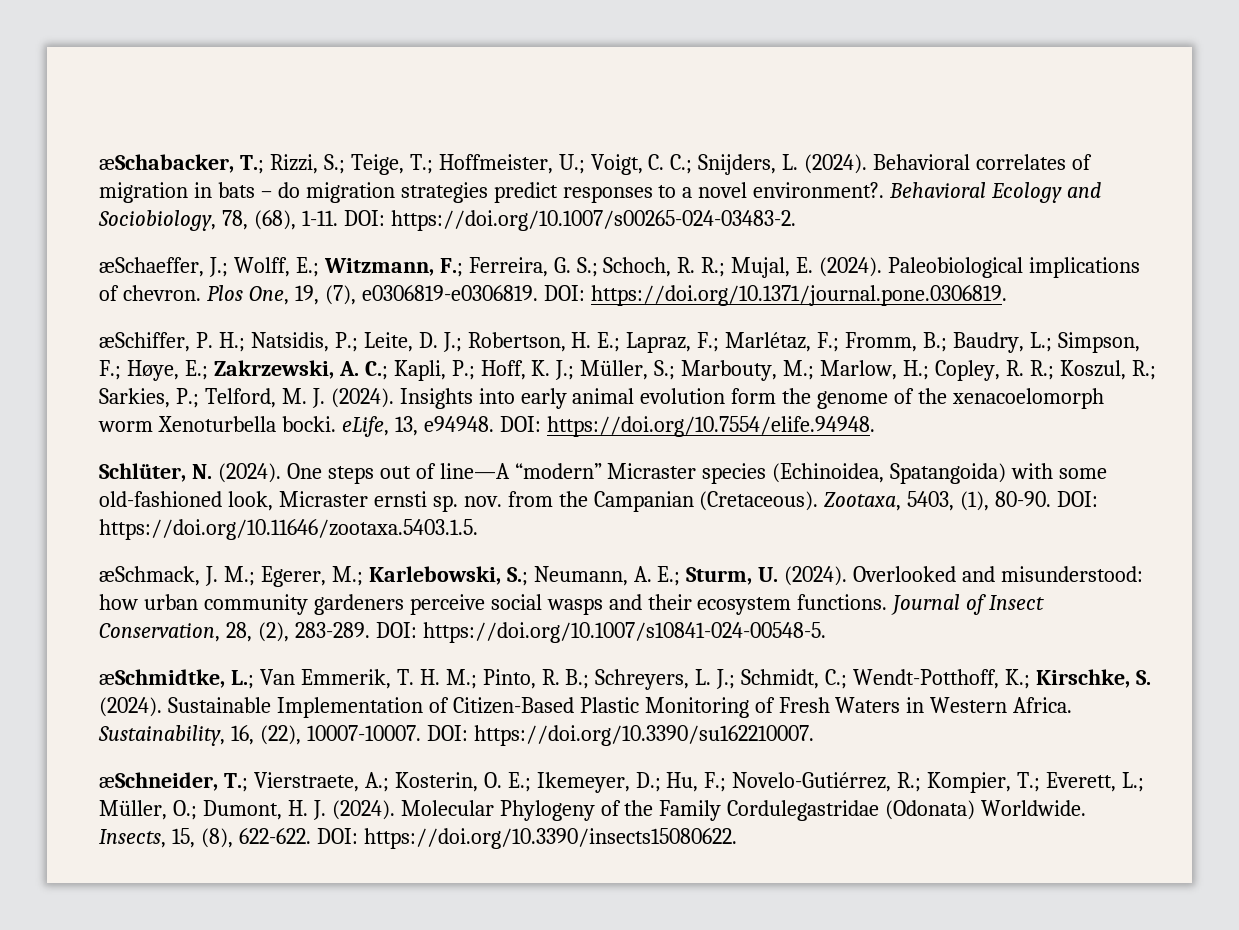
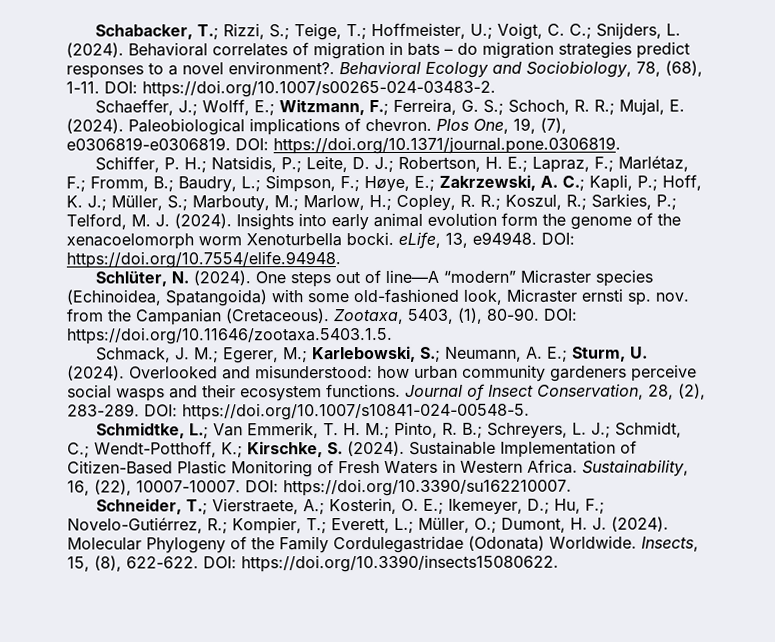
- æSchabacker, T.; Rizzi, S.; Teige, T.; Hoffmeister, U.; Voigt, C. C.; Snijders, L. (2024).
+ Schabacker, T.; Rizzi, S.; Teige, T.; Hoffmeister, U.; Voigt, C. C.; Snijders, L. (2024).
- æSchaeffer, J.; Wolff, E.; Witzmann, F.; Ferreira, G. S.; Schoch, R. R.; Mujal, E. (2024).
+ Schaeffer, J.; Wolff, E.; Witzmann, F.; Ferreira, G. S.; Schoch, R. R.; Mujal, E. (2024).
- æSchiffer, P. H.; Natsidis, P.; Leite, D. J.; Robertson, H. E.; Lapraz, F.; Marlétaz, F.; Fromm, B.; Baudry, L.; Simpson, F.; Høye, E.; Zakrzewski, A. C.; Kapli, P.; Hoff, K. J.; Müller, S.; Marbouty, M.; Marlow, H.; Copley, R. R.; Koszul, R.; Sarkies, P.; Telford, M. J. (2024).
+ Schiffer, P. H.; Natsidis, P.; Leite, D. J.; Robertson, H. E.; Lapraz, F.; Marlétaz, F.; Fromm, B.; Baudry, L.; Simpson, F.; Høye, E.; Zakrzewski, A. C.; Kapli, P.; Hoff, K. J.; Müller, S.; Marbouty, M.; Marlow, H.; Copley, R. R.; Koszul, R.; Sarkies, P.; Telford, M. J. (2024).
- æSchmack, J. M.; Egerer, M.; Karlebowski, S.; Neumann, A. E.; Sturm, U. (2024).
+ Schmack, J. M.; Egerer, M.; Karlebowski, S.; Neumann, A. E.; Sturm, U. (2024).
- æSchmidtke, L.; Van Emmerik, T. H. M.; Pinto, R. B.; Schreyers, L. J.; Schmidt, C.; Wendt-Potthoff, K.; Kirschke, S. (2024).
+ Schmidtke, L.; Van Emmerik, T. H. M.; Pinto, R. B.; Schreyers, L. J.; Schmidt, C.; Wendt-Potthoff, K.; Kirschke, S. (2024).
- æSchneider, T.; Vierstraete, A.; Kosterin, O. E.; Ikemeyer, D.; Hu, F.; Novelo-Gutiérrez, R.; Kompier, T.; Everett, L.; Müller, O.; Dumont, H. J. (2024).
+ Schneider, T.; Vierstraete, A.; Kosterin, O. E.; Ikemeyer, D.; Hu, F.; Novelo-Gutiérrez, R.; Kompier, T.; Everett, L.; Müller, O.; Dumont, H. J. (2024).

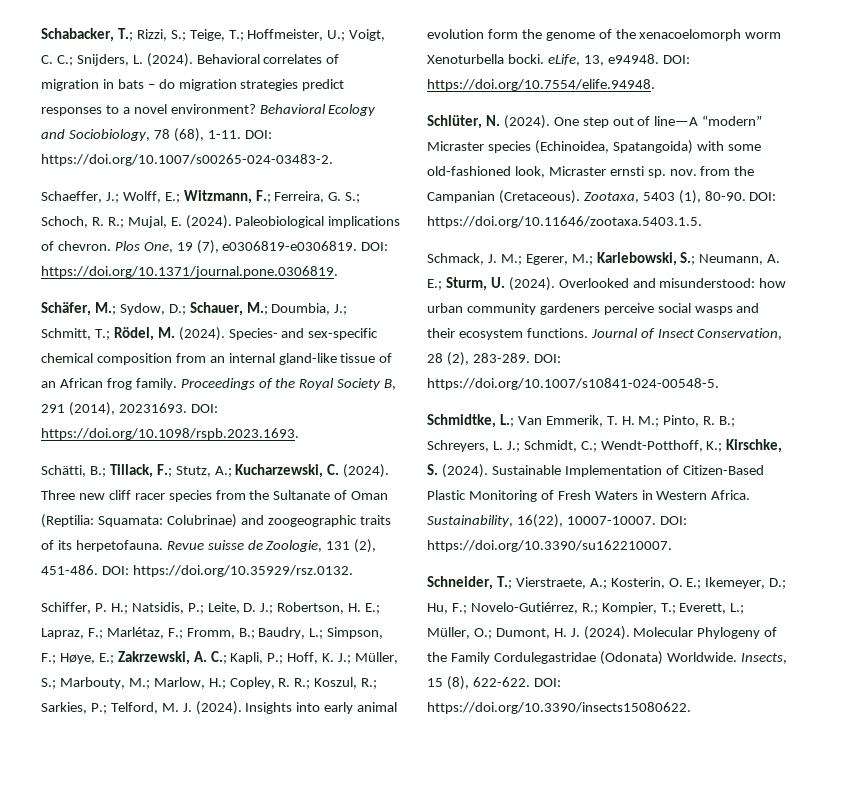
- Behavioral correlates of migration in bats – do migration strategies predict responses to a novel environment?.
+ Behavioral correlates of migration in bats – do migration strategies predict responses to a novel environment?
- Behavioral Ecology and Sociobiology, 78, (68), 1-11.
+ Behavioral Ecology and Sociobiology, 78 (68), 1-11.
- Plos One, 19, (7), e0306819-e0306819.
+ Plos One, 19 (7), e0306819-e0306819.
+ Schäfer, M.; Sydow, D.; Schauer, M.; Doumbia, J.; Schmitt, T.; Rödel, M. (2024). Species- and sex-specific chemical composition from an internal gland-like tissue of an African frog family. Proceedings of the Royal Society B, 291 (2014), 20231693. DOI: https://doi.org/10.1098/rspb.2023.1693.
+ Schätti, B.; Tillack, F.; Stutz, A.; Kucharzewski, C. (2024). Three new cliff racer species from the Sultanate of Oman (Reptilia: Squamata: Colubrinae) and zoogeographic traits of its herpetofauna. Revue suisse de Zoologie, 131 (2), 451-486. DOI: https://doi.org/10.35929/rsz.0132.
- One steps out of line—A “modern” Micraster species (Echinoidea, Spatangoida) with some old-fashioned look, Micraster ernsti sp. nov. from the Campanian (Cretaceous).
+ One step out of line—A “modern” Micraster species (Echinoidea, Spatangoida) with some old-fashioned look, Micraster ernsti sp. nov. from the Campanian (Cretaceous).
- Zootaxa, 5403, (1), 80-90.
+ Zootaxa, 5403 (1), 80-90.
- Journal of Insect Conservation, 28, (2), 283-289.
+ Journal of Insect Conservation, 28 (2), 283-289.
- Sustainability, 16, (22), 10007-10007.
+ Sustainability, 16(22), 10007-10007.
- Insects, 15, (8), 622-622.
+ Insects, 15 (8), 622-622.

